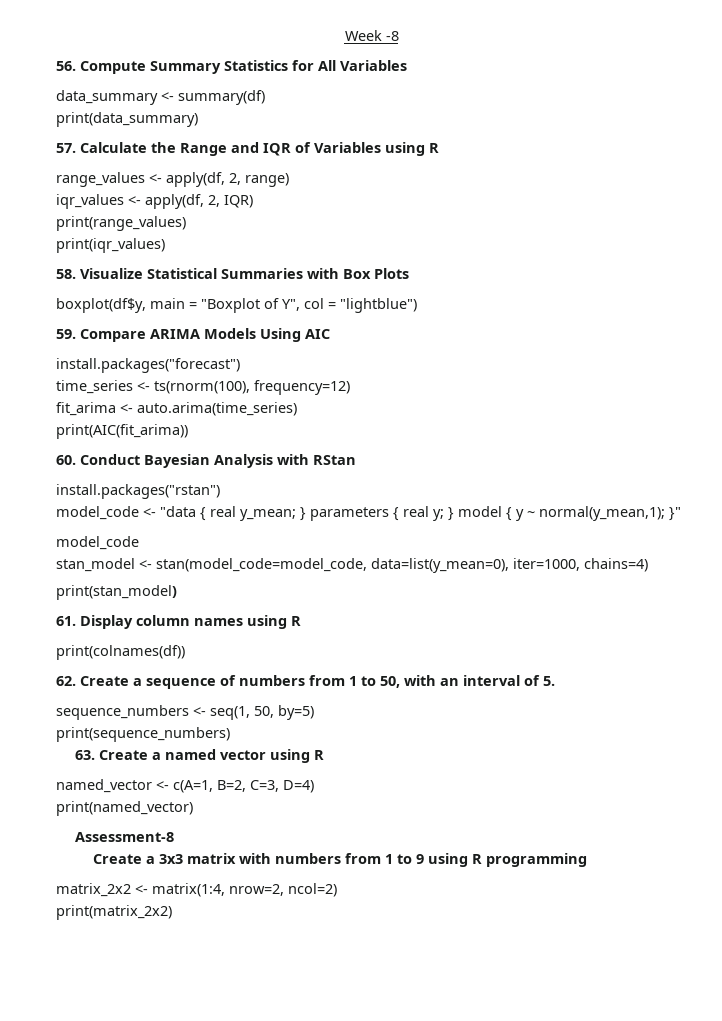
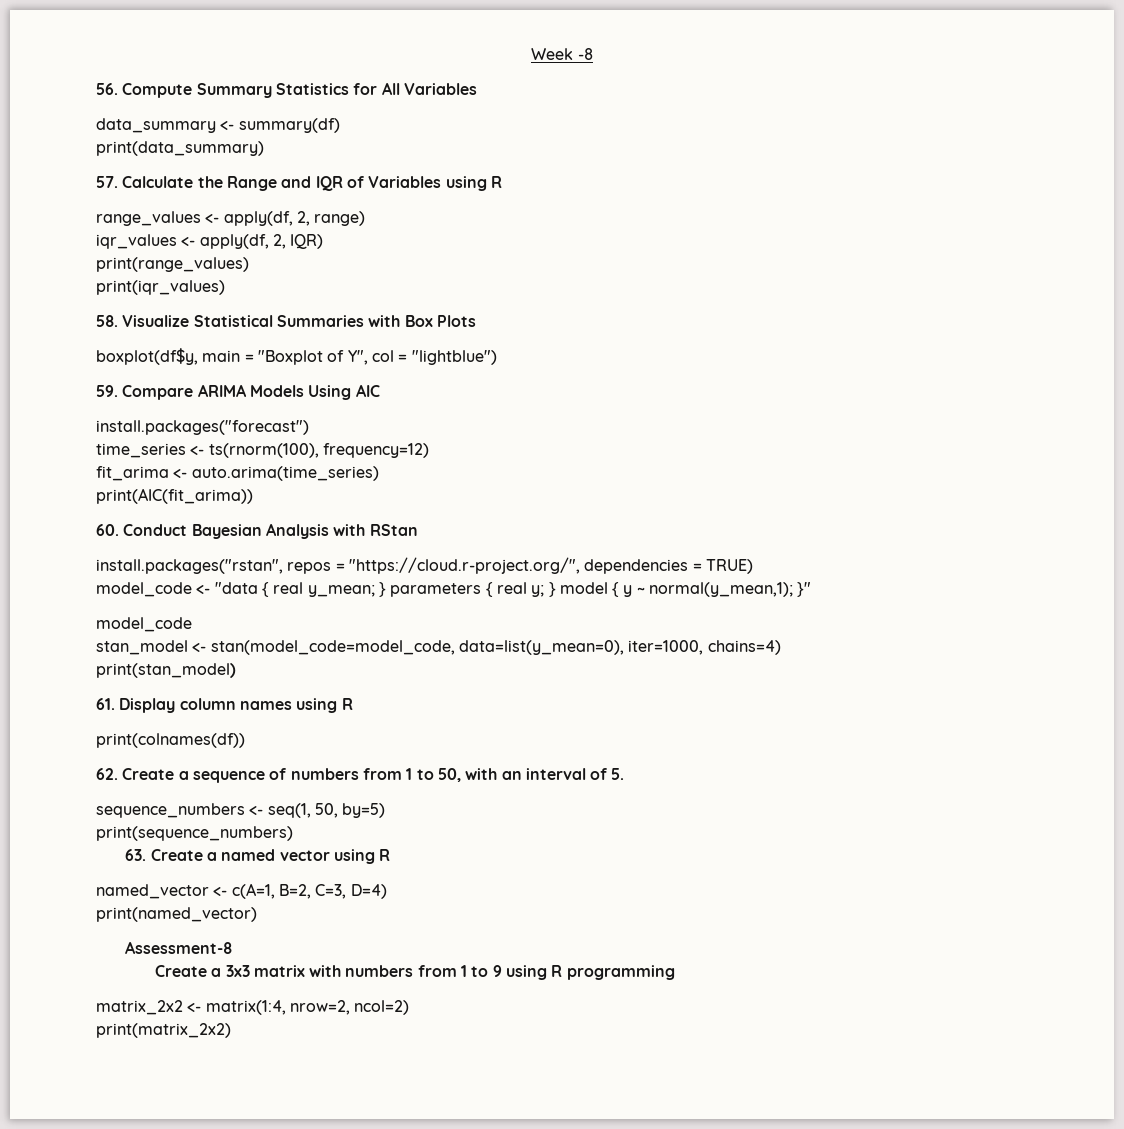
- install.packages("rstan")
+ install.packages("rstan", repos = "https://cloud.r-project.org/", dependencies = TRUE)

